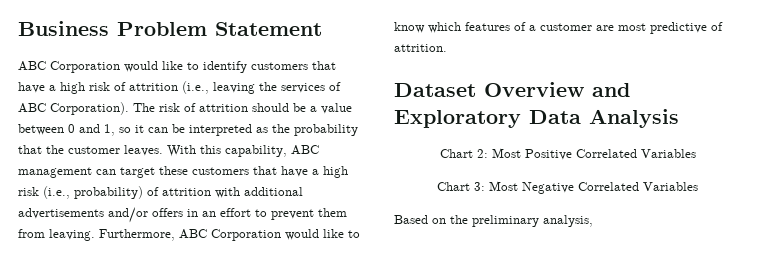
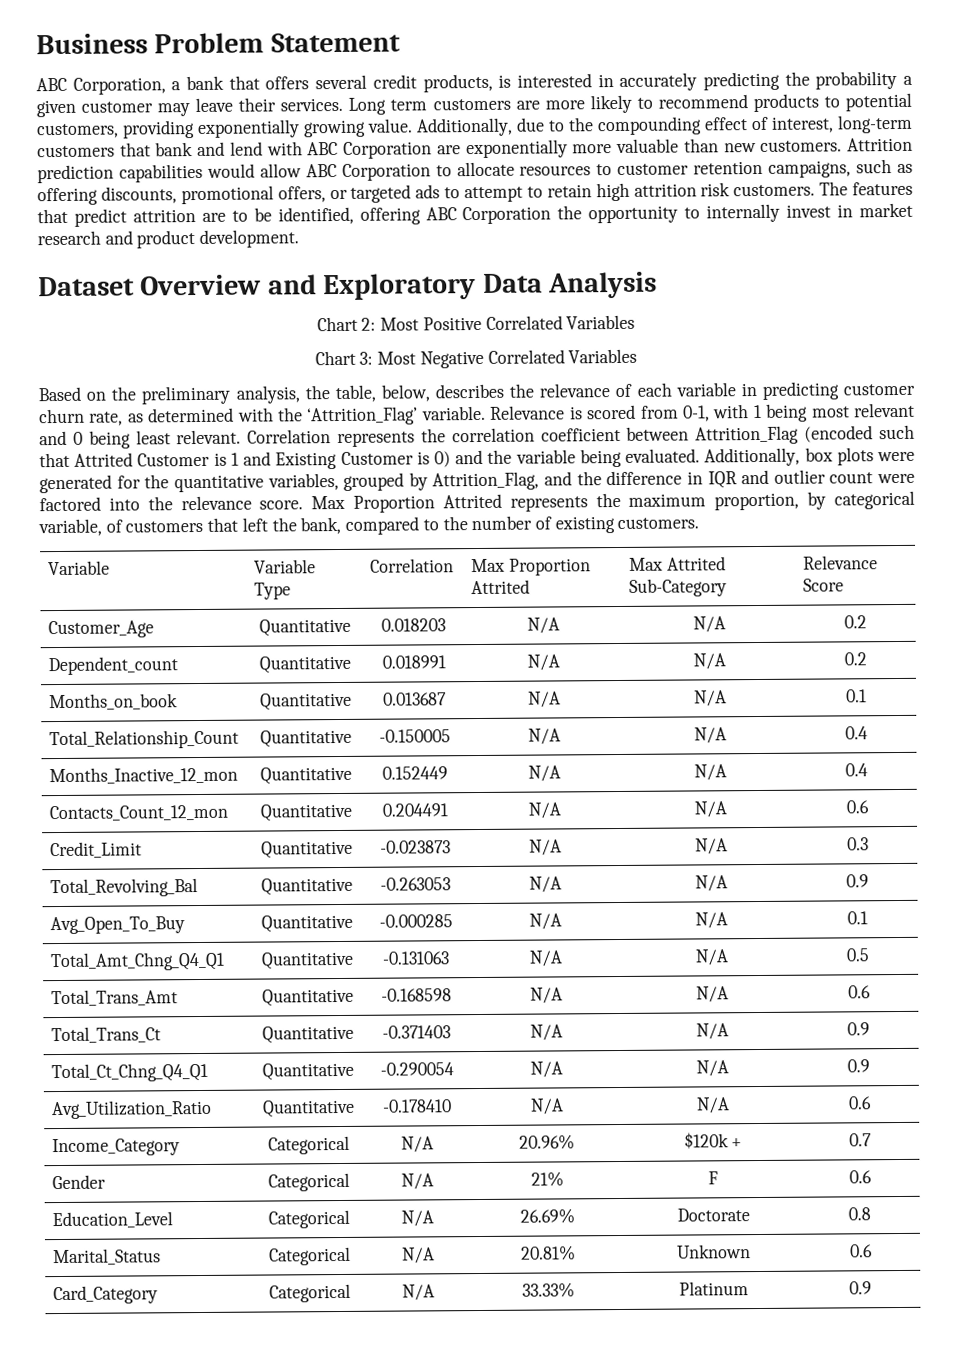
- ABC Corporation would like to identify customers that have a high risk of attrition (i.e., leaving the services of ABC Corporation). The risk of attrition should be a value between 0 and 1, so it can be interpreted as the probability that the customer leaves. With this capability, ABC management can target these customers that have a high risk (i.e., probability) of attrition with additional advertisements and/or offers in an effort to prevent them from leaving. Furthermore, ABC Corporation would like to know which features of a customer are most predictive of attrition.
+ ABC Corporation, a bank that offers several credit products, is interested in accurately predicting the probability a given customer may leave their services. Long term customers are more likely to recommend products to potential customers, providing exponentially growing value. Additionally, due to the compounding effect of interest, long-term customers that bank and lend with ABC Corporation are exponentially more valuable than new customers. Attrition prediction capabilities would allow ABC Corporation to allocate resources to customer retention campaigns, such as offering discounts, promotional offers, or targeted ads to attempt to retain high attrition risk customers. The features that predict attrition are to be identified, offering ABC Corporation the opportunity to internally invest in market research and product development.
- Based on the preliminary analysis,
+ Based on the preliminary analysis, the table, below, describes the relevance of each variable in predicting customer churn rate, as determined with the ‘Attrition_Flag’ variable. Relevance is scored from 0-1, with 1 being most relevant and 0 being least relevant. Correlation represents the correlation coefficient between Attrition_Flag (encoded such that Attrited Customer is 1 and Existing Customer is 0) and the variable being evaluated. Additionally, box plots were generated for the quantitative variables, grouped by Attrition_Flag, and the difference in IQR and outlier count were factored into the relevance score. Max Proportion Attrited represents the maximum proportion, by categorical variable, of customers that left the bank, compared to the number of existing customers.
+ Variable | Variable Type | Correlation | Max Proportion Attrited | Max Attrited Sub-Category | Relevance Score
+ Customer_Age | Quantitative | 0.018203 | N/A | N/A | 0.2
+ Dependent_count | Quantitative | 0.018991 | N/A | N/A | 0.2
+ Months_on_book | Quantitative | 0.013687 | N/A | N/A | 0.1
+ Total_Relationship_Count | Quantitative | -0.150005 | N/A | N/A | 0.4
+ Months_Inactive_12_mon | Quantitative | 0.152449 | N/A | N/A | 0.4
+ Contacts_Count_12_mon | Quantitative | 0.204491 | N/A | N/A | 0.6
+ Credit_Limit | Quantitative | -0.023873 | N/A | N/A | 0.3
+ Total_Revolving_Bal | Quantitative | -0.263053 | N/A | N/A | 0.9
+ Avg_Open_To_Buy | Quantitative | -0.000285 | N/A | N/A | 0.1
+ Total_Amt_Chng_Q4_Q1 | Quantitative | -0.131063 | N/A | N/A | 0.5
+ Total_Trans_Amt | Quantitative | -0.168598 | N/A | N/A | 0.6
+ Total_Trans_Ct | Quantitative | -0.371403 | N/A | N/A | 0.9
+ Total_Ct_Chng_Q4_Q1 | Quantitative | -0.290054 | N/A | N/A | 0.9
+ Avg_Utilization_Ratio | Quantitative | -0.178410 | N/A | N/A | 0.6
+ Income_Category | Categorical | N/A | 20.96% | $120k + | 0.7
+ Gender | Categorical | N/A | 21% | F | 0.6
+ Education_Level | Categorical | N/A | 26.69% | Doctorate | 0.8
+ Marital_Status | Categorical | N/A | 20.81% | Unknown | 0.6
+ Card_Category | Categorical | N/A | 33.33% | Platinum | 0.9

